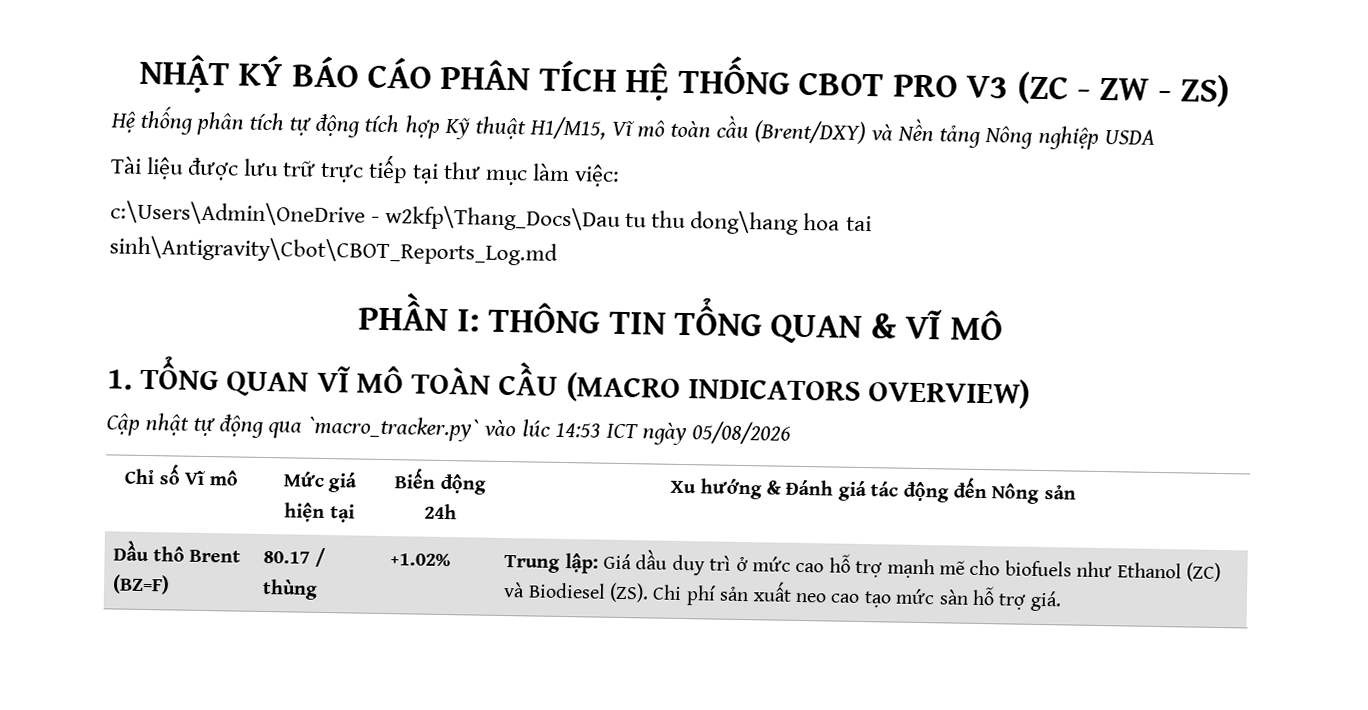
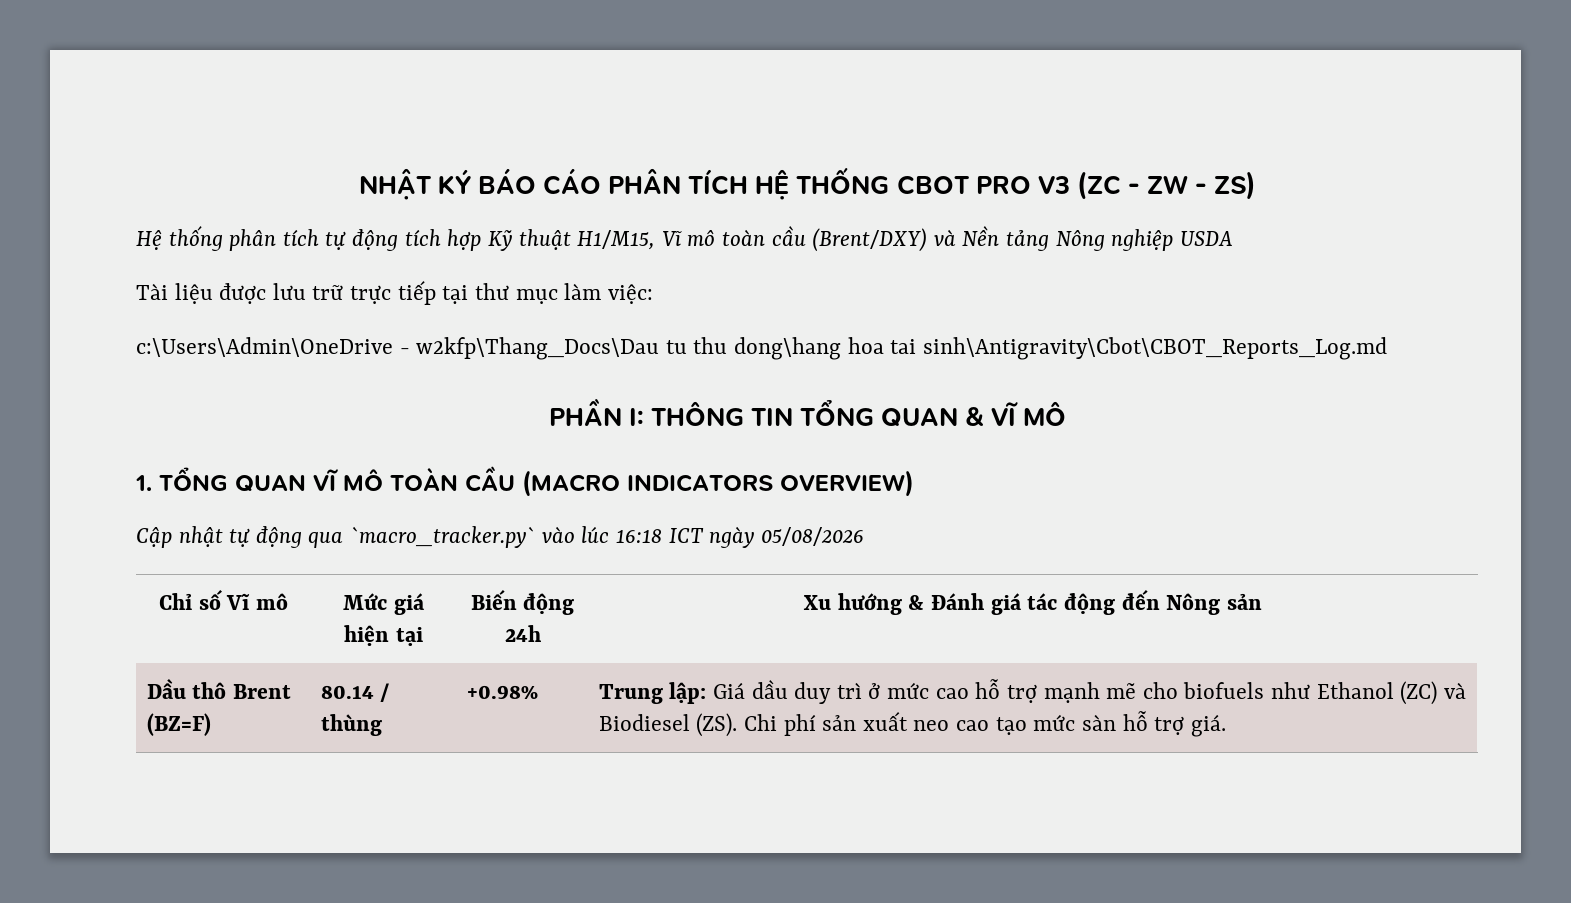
- Cập nhật tự động qua `macro_tracker.py` vào lúc 14:53 ICT ngày 05/08/2026
+ Cập nhật tự động qua `macro_tracker.py` vào lúc 16:18 ICT ngày 05/08/2026
- 80.17 / thùng
+ 80.14 / thùng
- +1.02%
+ +0.98%

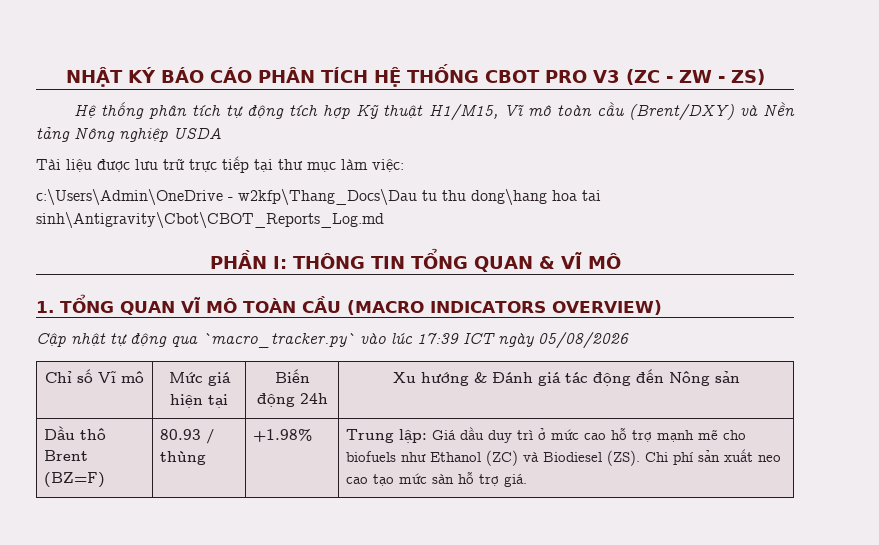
- Cập nhật tự động qua `macro_tracker.py` vào lúc 16:18 ICT ngày 05/08/2026
+ Cập nhật tự động qua `macro_tracker.py` vào lúc 17:39 ICT ngày 05/08/2026
- 80.14 / thùng
+ 80.93 / thùng
- +0.98%
+ +1.98%

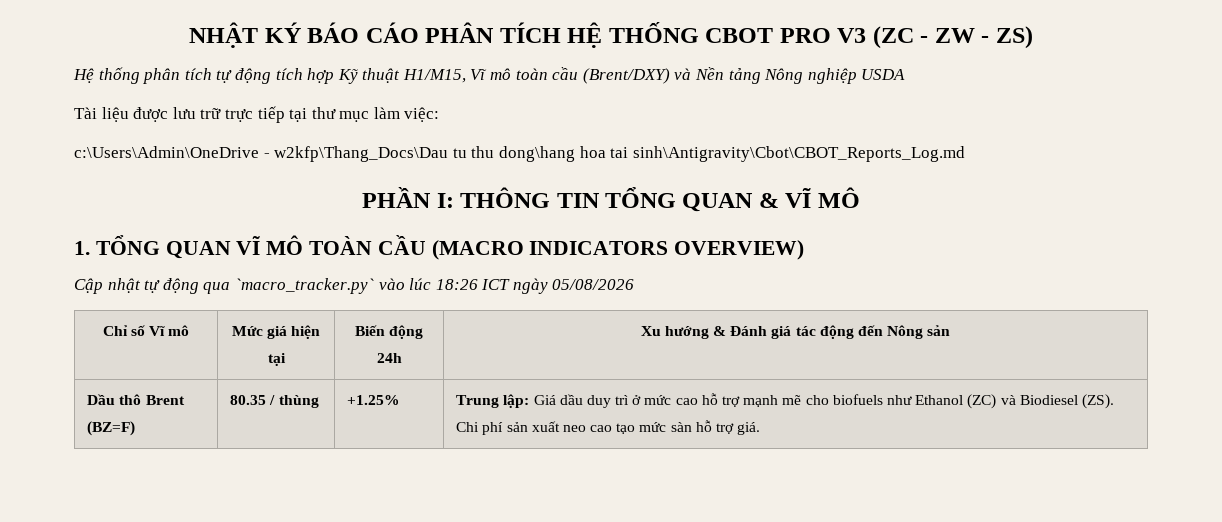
- Cập nhật tự động qua `macro_tracker.py` vào lúc 17:39 ICT ngày 05/08/2026
+ Cập nhật tự động qua `macro_tracker.py` vào lúc 18:26 ICT ngày 05/08/2026
- 80.93 / thùng
+ 80.35 / thùng
- +1.98%
+ +1.25%

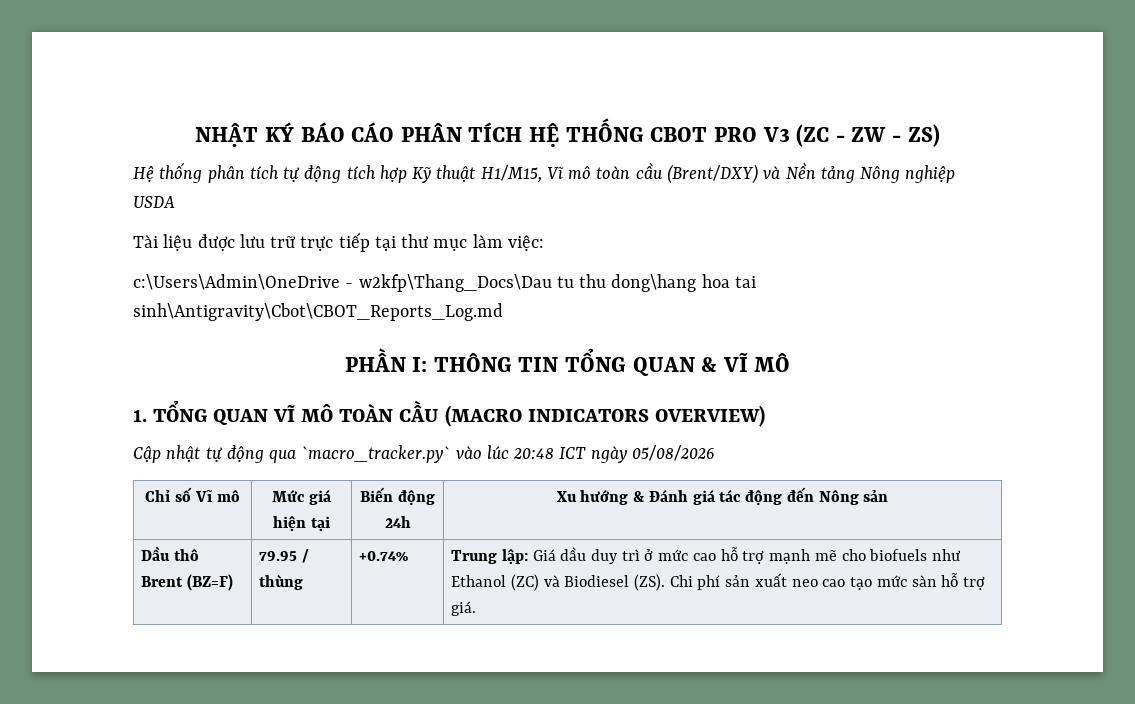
- Cập nhật tự động qua `macro_tracker.py` vào lúc 18:26 ICT ngày 05/08/2026
+ Cập nhật tự động qua `macro_tracker.py` vào lúc 20:48 ICT ngày 05/08/2026
- 80.35 / thùng
+ 79.95 / thùng
- +1.25%
+ +0.74%

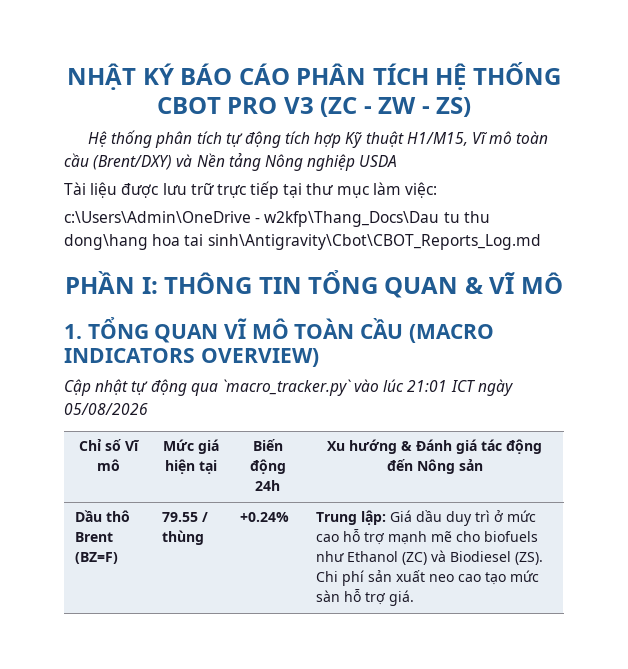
- Cập nhật tự động qua `macro_tracker.py` vào lúc 20:48 ICT ngày 05/08/2026
+ Cập nhật tự động qua `macro_tracker.py` vào lúc 21:01 ICT ngày 05/08/2026
- 79.95 / thùng
+ 79.55 / thùng
- +0.74%
+ +0.24%

